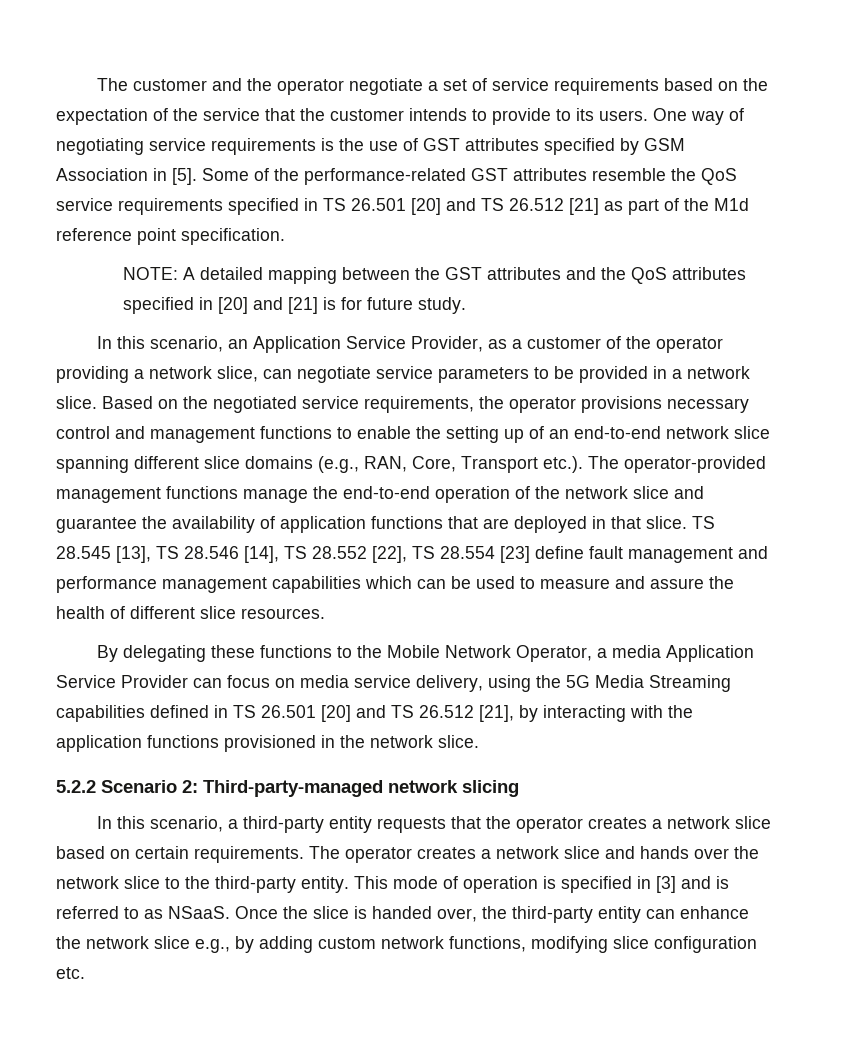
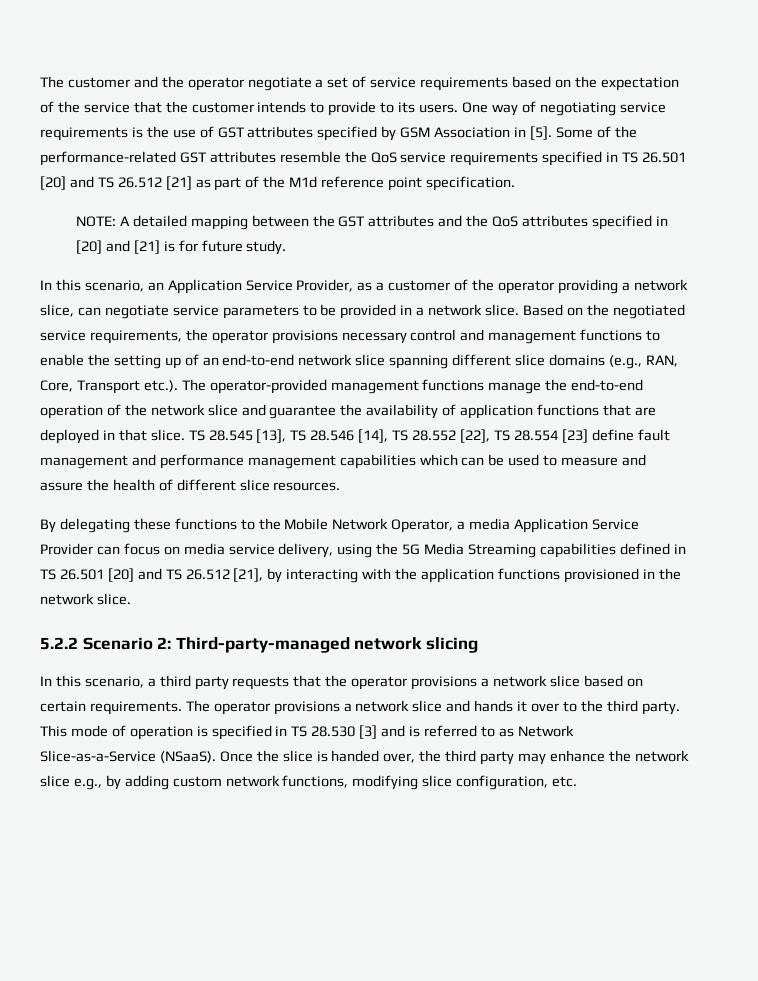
- In this scenario, a third-party entity requests that the operator creates a network slice based on certain requirements.
+ In this scenario, a third party requests that the operator provisions a network slice based on certain requirements.
- The operator creates a network slice and hands over the network slice to the third-party entity.
+ The operator provisions a network slice and hands it over to the third party.
- This mode of operation is specified in [3] and is referred to as NSaaS.
+ This mode of operation is specified in TS 28.530 [3] and is referred to as Network Slice-as-a-Service (NSaaS).
- Once the slice is handed over, the third-party entity can enhance the network slice e.g., by adding custom network functions, modifying slice configuration etc.
+ Once the slice is handed over, the third party may enhance the network slice e.g., by adding custom network functions, modifying slice configuration, etc.

